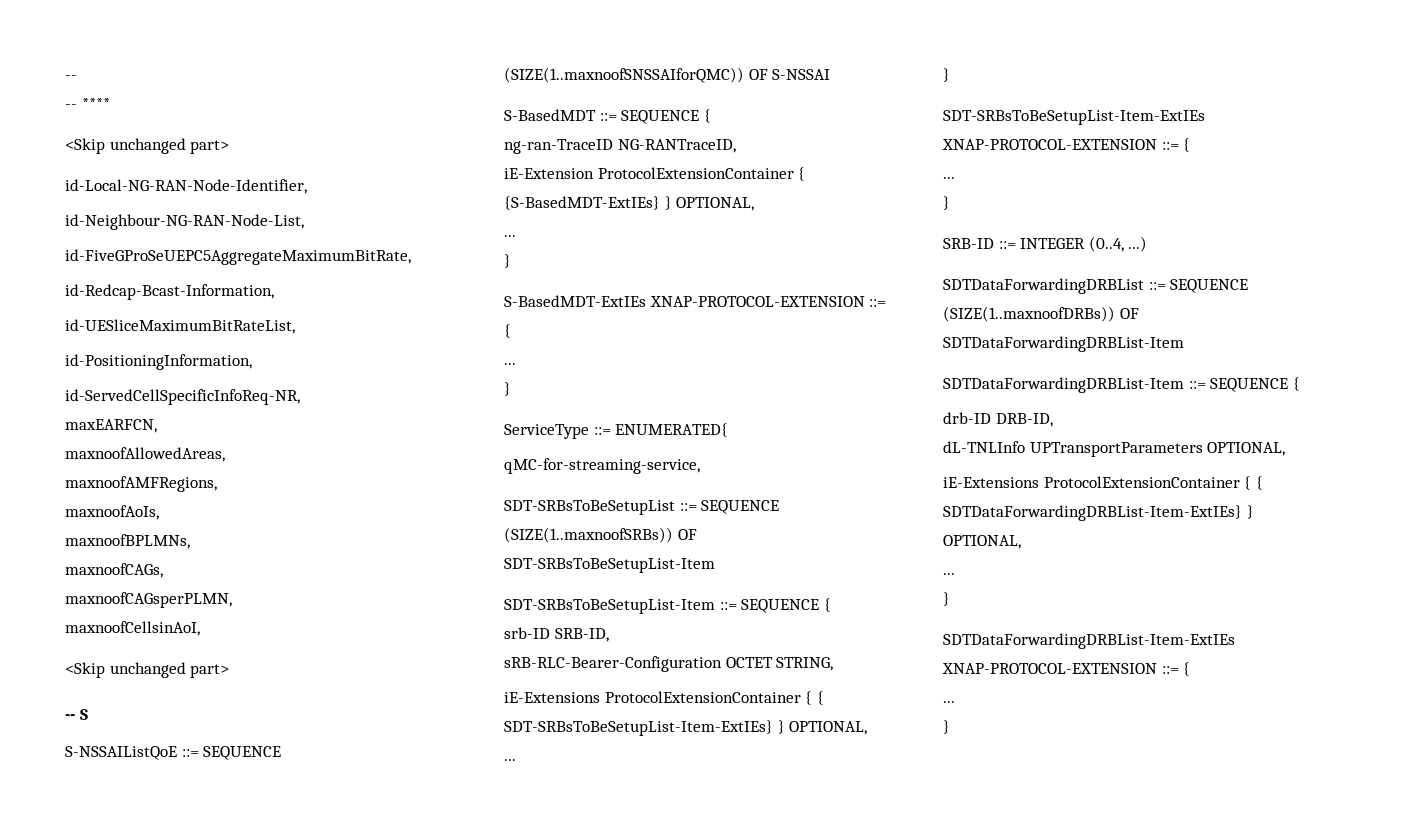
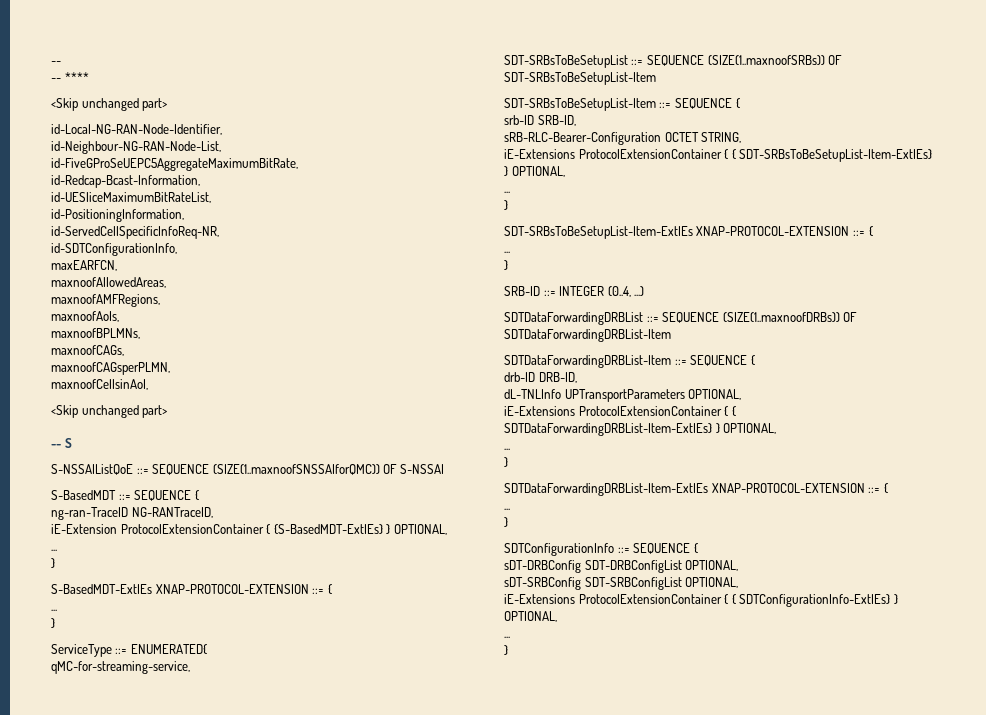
+ id-SDTConfigurationInfo,
+ SDTConfigurationInfo ::= SEQUENCE {
+ sDT-DRBConfig SDT-DRBConfigList OPTIONAL,
+ sDT-SRBConfig SDT-SRBConfigList OPTIONAL,
+ iE-Extensions ProtocolExtensionContainer { { SDTConfigurationInfo-ExtIEs} } OPTIONAL,
+ ...
+ }

